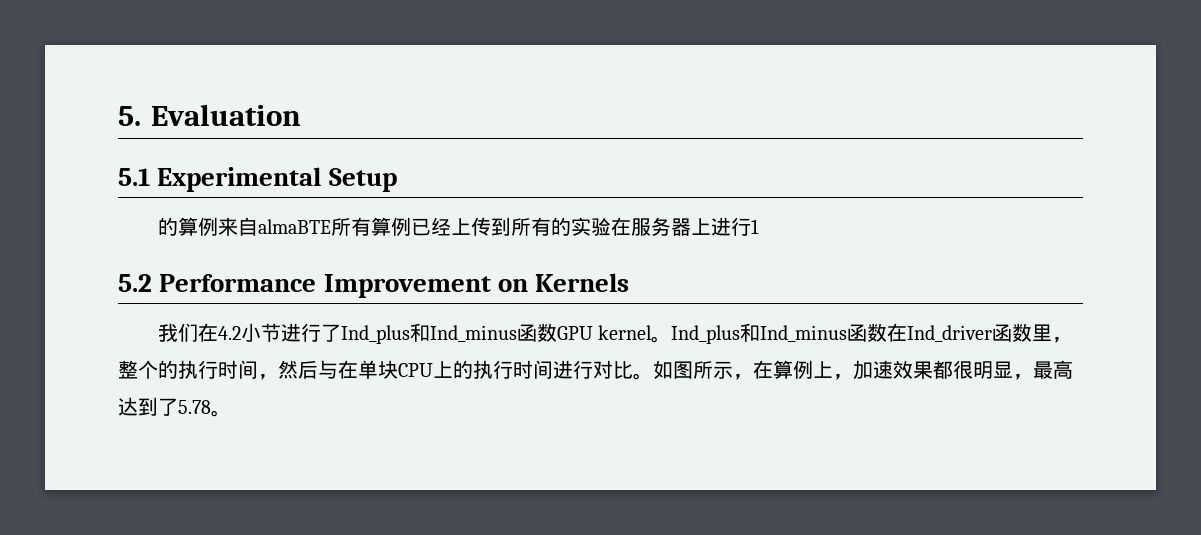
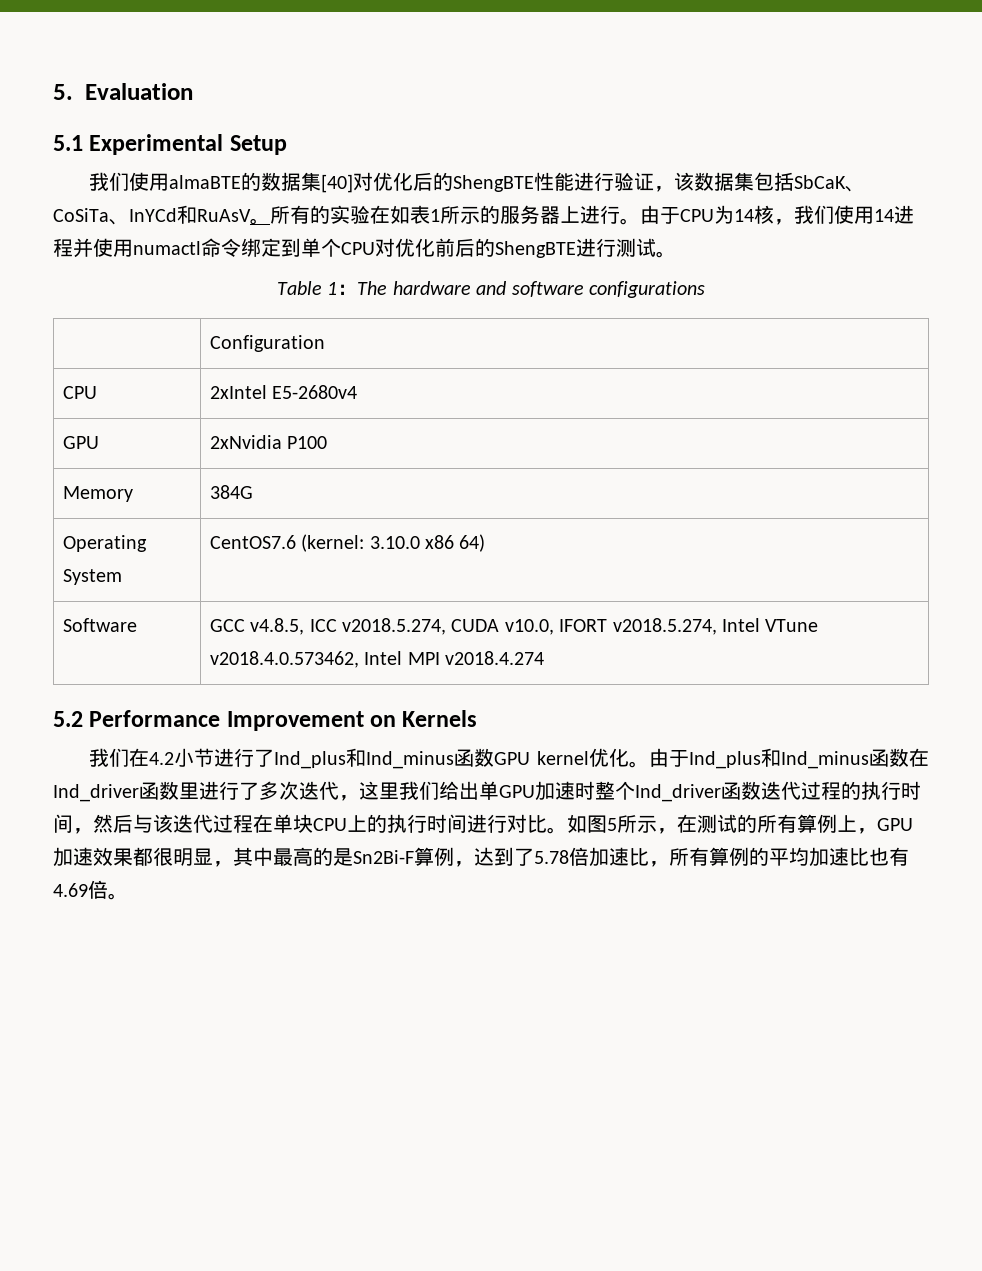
- 的算例来自almaBTE所有算例已经上传到所有的实验在服务器上进行1
+ 我们使用almaBTE的数据集[40]对优化后的ShengBTE性能进行验证，该数据集包括SbCaK、CoSiTa、InYCd和RuAsV。所有的实验在如表1所示的服务器上进行。由于CPU为14核，我们使用14进程并使用numactl命令绑定到单个CPU对优化前后的ShengBTE进行测试。
+ Table 1：The hardware and software configurations
+ | Configuration
+ CPU | 2xIntel E5-2680v4
+ GPU | 2xNvidia P100
+ Memory | 384G
+ Operating System | CentOS7.6 (kernel: 3.10.0 x86 64)
+ Software | GCC v4.8.5, ICC v2018.5.274, CUDA v10.0, IFORT v2018.5.274, Intel VTune v2018.4.0.573462, Intel MPI v2018.4.274
- 我们在4.2小节进行了Ind_plus和Ind_minus函数GPU kernel。Ind_plus和Ind_minus函数在Ind_driver函数里，整个的执行时间，然后与在单块CPU上的执行时间进行对比。
+ 我们在4.2小节进行了Ind_plus和Ind_minus函数GPU kernel优化。由于Ind_plus和Ind_minus函数在Ind_driver函数里进行了多次迭代，这里我们给出单GPU加速时整个Ind_driver函数迭代过程的执行时间，然后与该迭代过程在单块CPU上的执行时间进行对比。
- 如图所示，在算例上，加速效果都很明显，最高达到了5.78。
+ 如图5所示，在测试的所有算例上，GPU加速效果都很明显，其中最高的是Sn2Bi-F算例，达到了5.78倍加速比，所有算例的平均加速比也有4.69倍。

